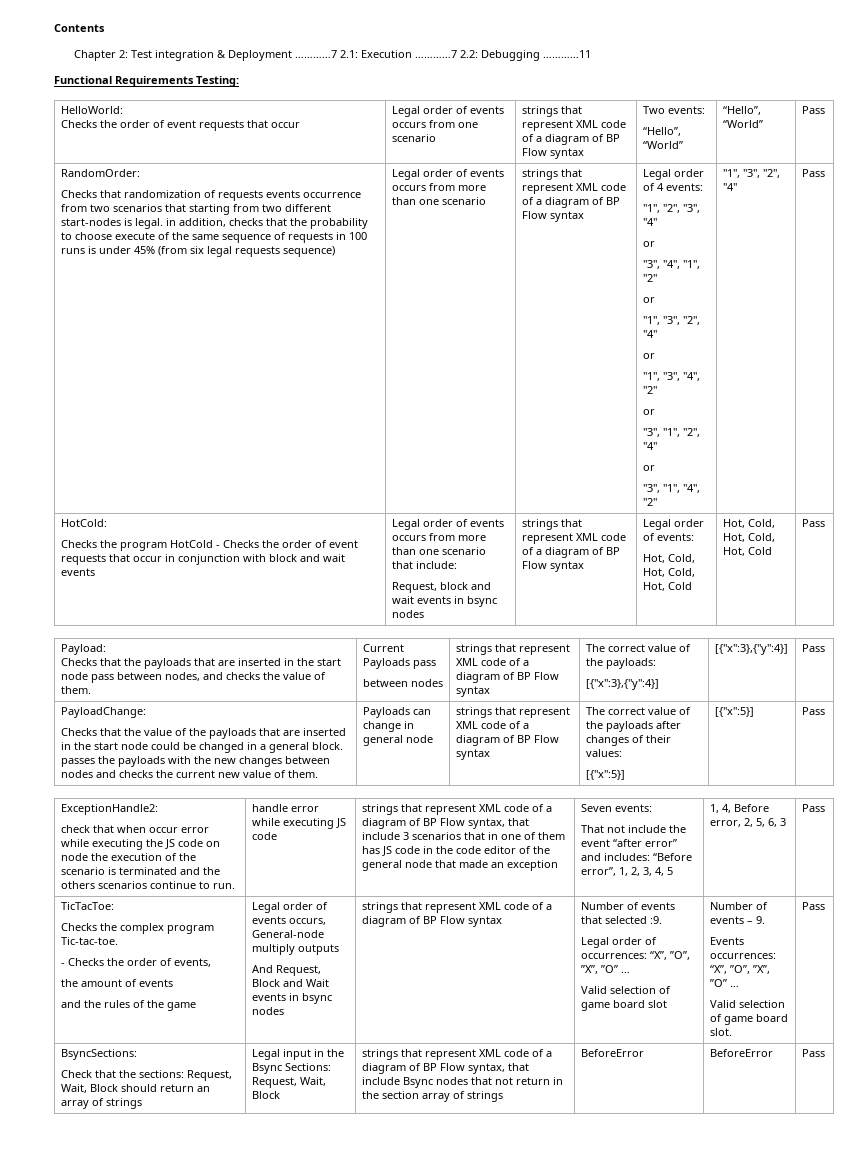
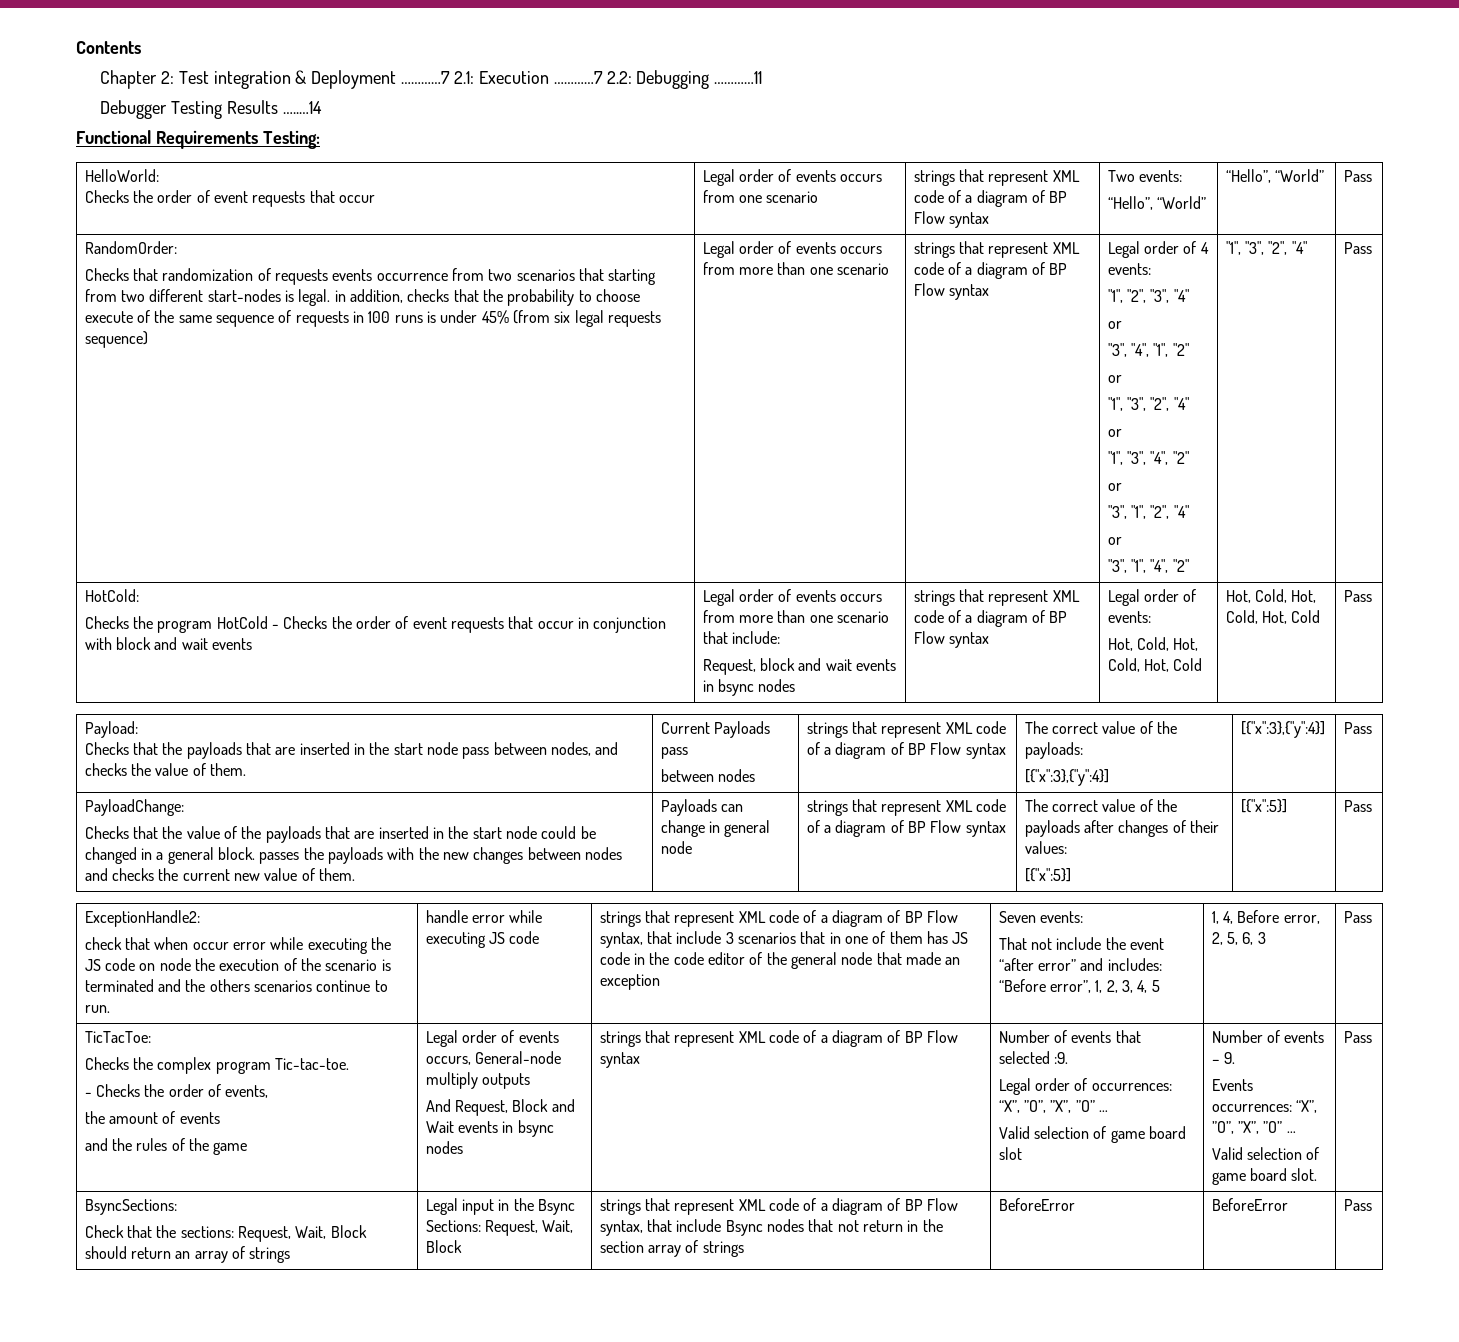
+ Debugger Testing Results …..…14

